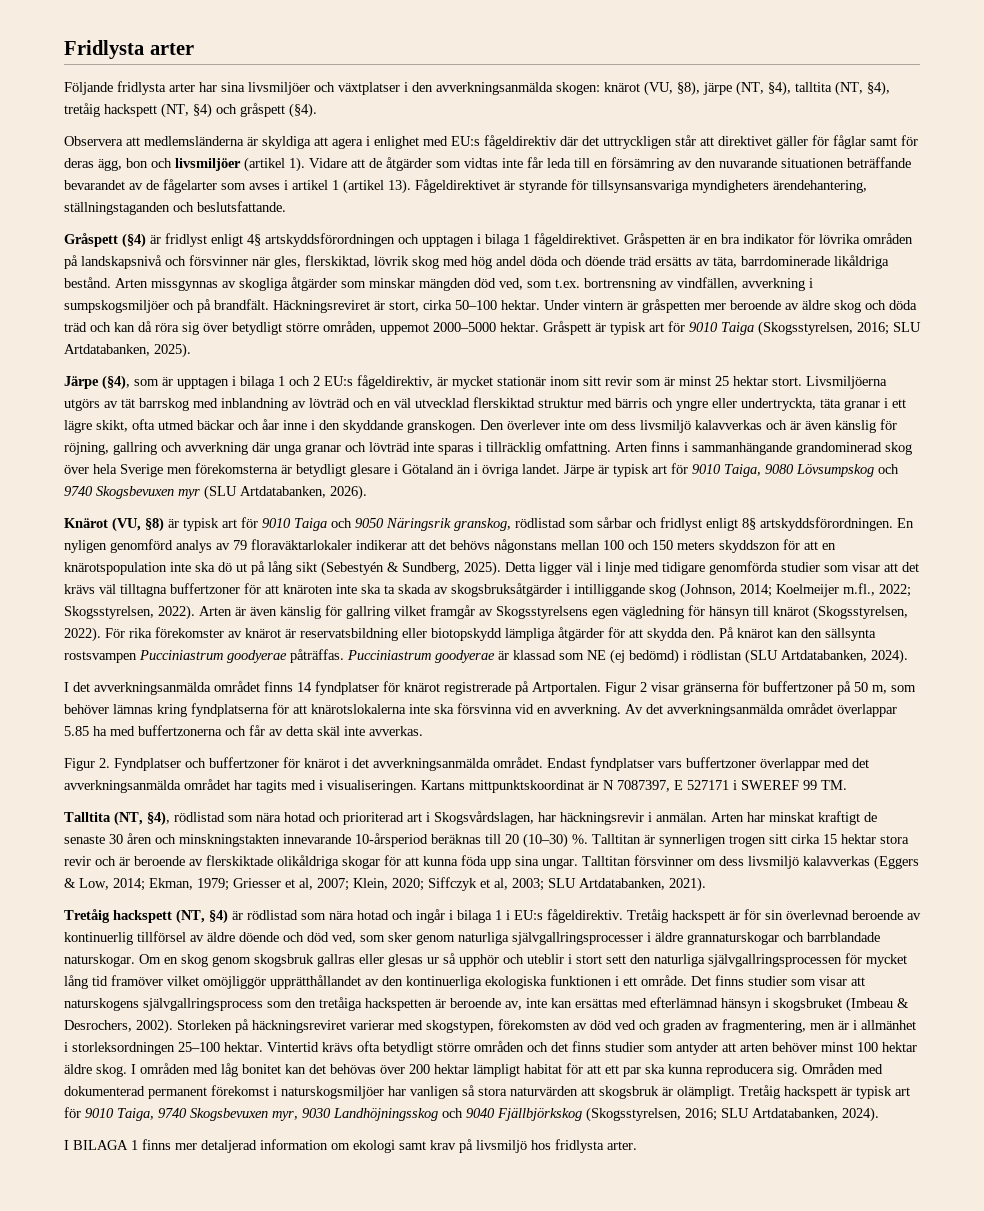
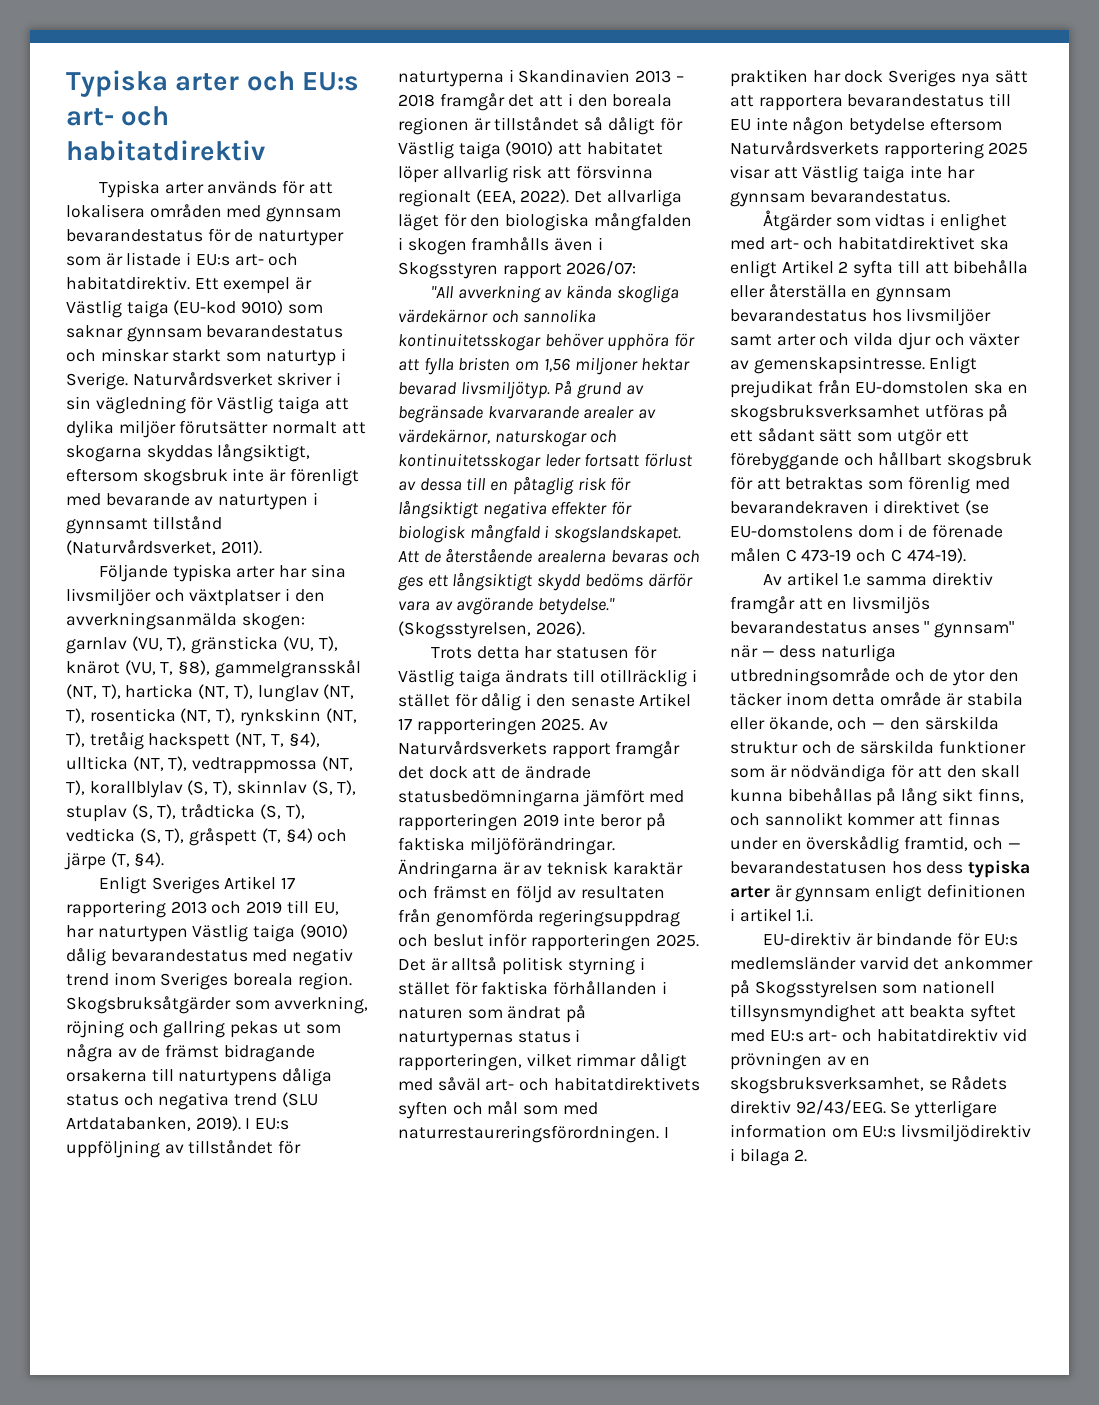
- Fridlysta arter
+ Typiska arter och EU:s art- och habitatdirektiv
+ Typiska arter används för att lokalisera områden med gynnsam bevarandestatus för de naturtyper som är listade i EU:s art- och habitatdirektiv. Ett exempel är Västlig taiga (EU-kod 9010) som saknar gynnsam bevarandestatus och minskar starkt som naturtyp i Sverige. Naturvårdsverket skriver i sin vägledning för Västlig taiga att dylika miljöer förutsätter normalt att skogarna skyddas långsiktigt, eftersom skogsbruk inte är förenligt med bevarande av naturtypen i gynnsamt tillstånd (Naturvårdsverket, 2011).
- Följande fridlysta arter har sina livsmiljöer och växtplatser i den avverkningsanmälda skogen: knärot (VU, §8), järpe (NT, §4), talltita (NT, §4), tretåig hackspett (NT, §4) och gråspett (§4).
- Observera att medlemsländerna är skyldiga att agera i enlighet med EU:s fågeldirektiv där det uttryckligen står att direktivet gäller för fåglar samt för deras ägg, bon och livsmiljöer (artikel 1). Vidare att de åtgärder som vidtas inte får leda till en försämring av den nuvarande situationen beträffande bevarandet av de fågelarter som avses i artikel 1 (artikel 13). Fågeldirektivet är styrande för tillsynsansvariga myndigheters ärendehantering, ställningstaganden och beslutsfattande.
- Gråspett (§4) är fridlyst enligt 4§ artskyddsförordningen och upptagen i bilaga 1 fågeldirektivet. Gråspetten är en bra indikator för lövrika områden på landskapsnivå och försvinner när gles, flerskiktad, lövrik skog med hög andel döda och döende träd ersätts av täta, barrdominerade likåldriga bestånd. Arten missgynnas av skogliga åtgärder som minskar mängden död ved, som t.ex. bortrensning av vindfällen, avverkning i sumpskogsmiljöer och på brandfält. Häckningsreviret är stort, cirka 50–100 hektar. Under vintern är gråspetten mer beroende av äldre skog och döda träd och kan då röra sig över betydligt större områden, uppemot 2000–5000 hektar. Gråspett är typisk art för 9010 Taiga (Skogsstyrelsen, 2016; SLU Artdatabanken, 2025).
- Järpe (§4), som är upptagen i bilaga 1 och 2 EU:s fågeldirektiv, är mycket stationär inom sitt revir som är minst 25 hektar stort. Livsmiljöerna utgörs av tät barrskog med inblandning av lövträd och en väl utvecklad flerskiktad struktur med bärris och yngre eller undertryckta, täta granar i ett lägre skikt, ofta utmed bäckar och åar inne i den skyddande granskogen. Den överlever inte om dess livsmiljö kalavverkas och är även känslig för röjning, gallring och avverkning där unga granar och lövträd inte sparas i tillräcklig omfattning. Arten finns i sammanhängande grandominerad skog över hela Sverige men förekomsterna är betydligt glesare i Götaland än i övriga landet. Järpe är typisk art för 9010 Taiga, 9080 Lövsumpskog och 9740 Skogsbevuxen myr (SLU Artdatabanken, 2026).
- Knärot (VU, §8) är typisk art för 9010 Taiga och 9050 Näringsrik granskog, rödlistad som sårbar och fridlyst enligt 8§ artskyddsförordningen. En nyligen genomförd analys av 79 floraväktarlokaler indikerar att det behövs någonstans mellan 100 och 150 meters skyddszon för att en knärotspopulation inte ska dö ut på lång sikt (Sebestyén & Sundberg, 2025). Detta ligger väl i linje med tidigare genomförda studier som visar att det krävs väl tilltagna buffertzoner för att knäroten inte ska ta skada av skogsbruksåtgärder i intilliggande skog (Johnson, 2014; Koelmeijer m.fl., 2022; Skogsstyrelsen, 2022). Arten är även känslig för gallring vilket framgår av Skogsstyrelsens egen vägledning för hänsyn till knärot (Skogsstyrelsen, 2022). För rika förekomster av knärot är reservatsbildning eller biotopskydd lämpliga åtgärder för att skydda den. På knärot kan den sällsynta rostsvampen Pucciniastrum goodyerae påträffas. Pucciniastrum goodyerae är klassad som NE (ej bedömd) i rödlistan (SLU Artdatabanken, 2024).
- I det avverkningsanmälda området finns 14 fyndplatser för knärot registrerade på Artportalen. Figur 2 visar gränserna för buffertzoner på 50 m, som behöver lämnas kring fyndplatserna för att knärotslokalerna inte ska försvinna vid en avverkning. Av det avverkningsanmälda området överlappar 5.85 ha med buffertzonerna och får av detta skäl inte avverkas.
- Figur 2. Fyndplatser och buffertzoner för knärot i det avverkningsanmälda området. Endast fyndplatser vars buffertzoner överlappar med det avverkningsanmälda området har tagits med i visualiseringen. Kartans mittpunktskoordinat är N 7087397, E 527171 i SWEREF 99 TM.
- Talltita (NT, §4), rödlistad som nära hotad och prioriterad art i Skogsvårdslagen, har häckningsrevir i anmälan. Arten har minskat kraftigt de senaste 30 åren och minskningstakten innevarande 10-årsperiod beräknas till 20 (10–30) %. Talltitan är synnerligen trogen sitt cirka 15 hektar stora revir och är beroende av flerskiktade olikåldriga skogar för att kunna föda upp sina ungar. Talltitan försvinner om dess livsmiljö kalavverkas (Eggers & Low, 2014; Ekman, 1979; Griesser et al, 2007; Klein, 2020; Siffczyk et al, 2003; SLU Artdatabanken, 2021).
- Tretåig hackspett (NT, §4) är rödlistad som nära hotad och ingår i bilaga 1 i EU:s fågeldirektiv. Tretåig hackspett är för sin överlevnad beroende av kontinuerlig tillförsel av äldre döende och död ved, som sker genom naturliga självgallringsprocesser i äldre grannaturskogar och barrblandade naturskogar. Om en skog genom skogsbruk gallras eller glesas ur så upphör och uteblir i stort sett den naturliga självgallringsprocessen för mycket lång tid framöver vilket omöjliggör upprätthållandet av den kontinuerliga ekologiska funktionen i ett område. Det finns studier som visar att naturskogens självgallringsprocess som den tretåiga hackspetten är beroende av, inte kan ersättas med efterlämnad hänsyn i skogsbruket (Imbeau & Desrochers, 2002). Storleken på häckningsreviret varierar med skogstypen, förekomsten av död ved och graden av fragmentering, men är i allmänhet i storleksordningen 25–100 hektar. Vintertid krävs ofta betydligt större områden och det finns studier som antyder att arten behöver minst 100 hektar äldre skog. I områden med låg bonitet kan det behövas över 200 hektar lämpligt habitat för att ett par ska kunna reproducera sig. Områden med dokumenterad permanent förekomst i naturskogsmiljöer har vanligen så stora naturvärden att skogsbruk är olämpligt. Tretåig hackspett är typisk art för 9010 Taiga, 9740 Skogsbevuxen myr, 9030 Landhöjningsskog och 9040 Fjällbjörkskog (Skogsstyrelsen, 2016; SLU Artdatabanken, 2024).
- I BILAGA 1 finns mer detaljerad information om ekologi samt krav på livsmiljö hos fridlysta arter.
+ Följande typiska arter har sina livsmiljöer och växtplatser i den avverkningsanmälda skogen: garnlav (VU, T), gränsticka (VU, T), knärot (VU, T, §8), gammelgransskål (NT, T), harticka (NT, T), lunglav (NT, T), rosenticka (NT, T), rynkskinn (NT, T), tretåig hackspett (NT, T, §4), ullticka (NT, T), vedtrappmossa (NT, T), korallblylav (S, T), skinnlav (S, T), stuplav (S, T), trådticka (S, T), vedticka (S, T), gråspett (T, §4) och järpe (T, §4).
+ Enligt Sveriges Artikel 17 rapportering 2013 och 2019 till EU, har naturtypen Västlig taiga (9010) dålig bevarandestatus med negativ trend inom Sveriges boreala region. Skogsbruksåtgärder som avverkning, röjning och gallring pekas ut som några av de främst bidragande orsakerna till naturtypens dåliga status och negativa trend (SLU Artdatabanken, 2019). I EU:s uppföljning av tillståndet för naturtyperna i Skandinavien 2013 – 2018 framgår det att i den boreala regionen är tillståndet så dåligt för Västlig taiga (9010) att habitatet löper allvarlig risk att försvinna regionalt (EEA, 2022). Det allvarliga läget för den biologiska mångfalden i skogen framhålls även i Skogsstyren rapport 2026/07:
+ "All avverkning av kända skogliga värdekärnor och sannolika kontinuitetsskogar behöver upphöra för att fylla bristen om 1,56 miljoner hektar bevarad livsmiljötyp. På grund av begränsade kvarvarande arealer av värdekärnor, naturskogar och kontinuitetsskogar leder fortsatt förlust av dessa till en påtaglig risk för långsiktigt negativa effekter för biologisk mångfald i skogslandskapet. Att de återstående arealerna bevaras och ges ett långsiktigt skydd bedöms därför vara av avgörande betydelse." (Skogsstyrelsen, 2026).
+ Trots detta har statusen för Västlig taiga ändrats till otillräcklig i stället för dålig i den senaste Artikel 17 rapporteringen 2025. Av Naturvårdsverkets rapport framgår det dock att de ändrade statusbedömningarna jämfört med rapporteringen 2019 inte beror på faktiska miljöförändringar. Ändringarna är av teknisk karaktär och främst en följd av resultaten från genomförda regeringsuppdrag och beslut inför rapporteringen 2025. Det är alltså politisk styrning i stället för faktiska förhållanden i naturen som ändrat på naturtypernas status i rapporteringen, vilket rimmar dåligt med såväl art- och habitatdirektivets syften och mål som med naturrestaureringsförordningen. I praktiken har dock Sveriges nya sätt att rapportera bevarandestatus till EU inte någon betydelse eftersom Naturvårdsverkets rapportering 2025 visar att Västlig taiga inte har gynnsam bevarandestatus.
+ Åtgärder som vidtas i enlighet med art- och habitatdirektivet ska enligt Artikel 2 syfta till att bibehålla eller återställa en gynnsam bevarandestatus hos livsmiljöer samt arter och vilda djur och växter av gemenskapsintresse. Enligt prejudikat från EU-domstolen ska en skogsbruksverksamhet utföras på ett sådant sätt som utgör ett förebyggande och hållbart skogsbruk för att betraktas som förenlig med bevarandekraven i direktivet (se EU-domstolens dom i de förenade målen C 473-19 och C 474-19).
+ Av artikel 1.e samma direktiv framgår att en livsmiljös bevarandestatus anses " gynnsam" när — dess naturliga utbredningsområde och de ytor den täcker inom detta område är stabila eller ökande, och — den särskilda struktur och de särskilda funktioner som är nödvändiga för att den skall kunna bibehållas på lång sikt finns, och sannolikt kommer att finnas under en överskådlig framtid, och — bevarandestatusen hos dess typiska arter är gynnsam enligt definitionen i artikel 1.i.
+ EU-direktiv är bindande för EU:s medlemsländer varvid det ankommer på Skogsstyrelsen som nationell tillsynsmyndighet att beakta syftet med EU:s art- och habitatdirektiv vid prövningen av en skogsbruksverksamhet, se Rådets direktiv 92/43/EEG. Se ytterligare information om EU:s livsmiljödirektiv i bilaga 2.

